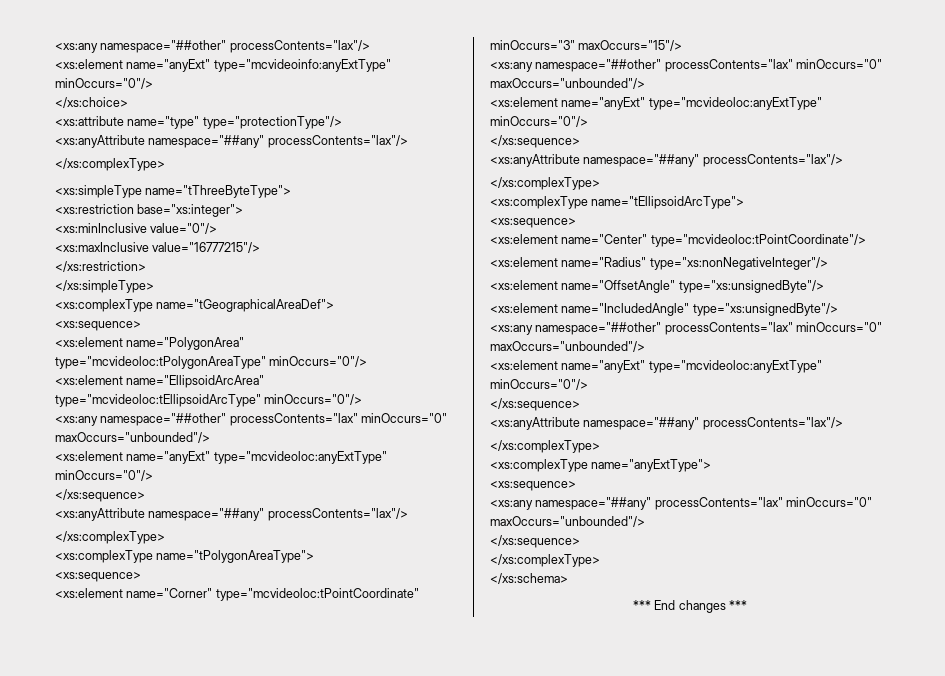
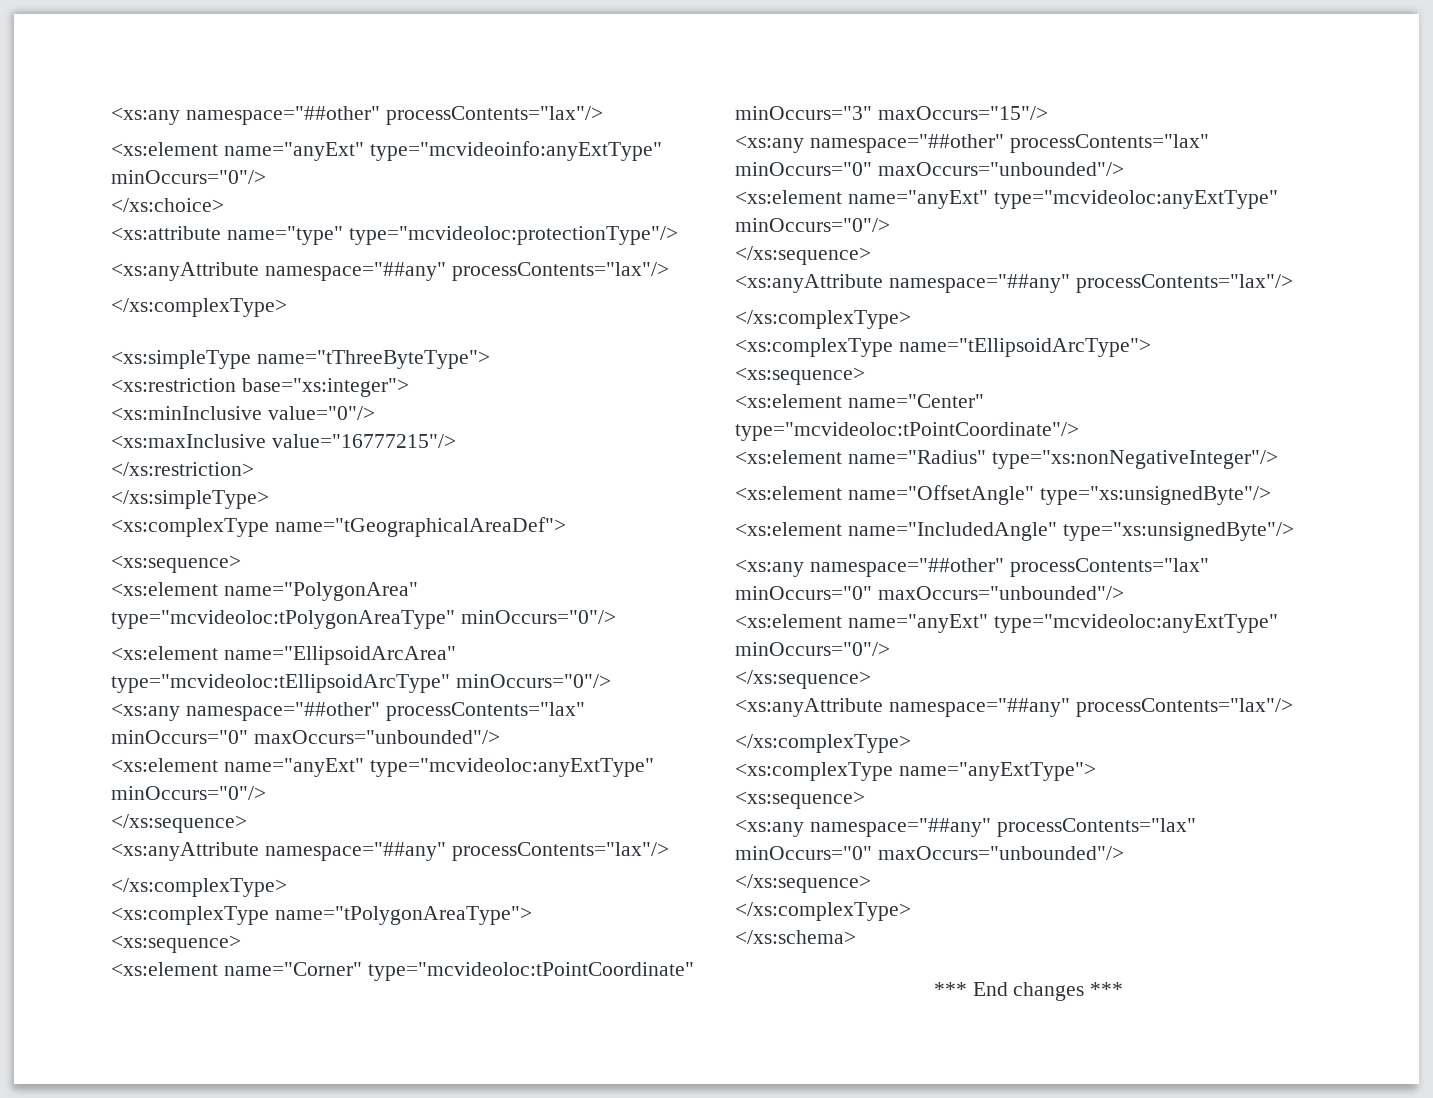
- <xs:attribute name="type" type="protectionType"/>
+ <xs:attribute name="type" type="mcvideoloc:protectionType"/>

